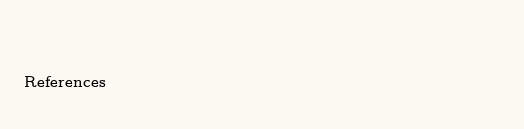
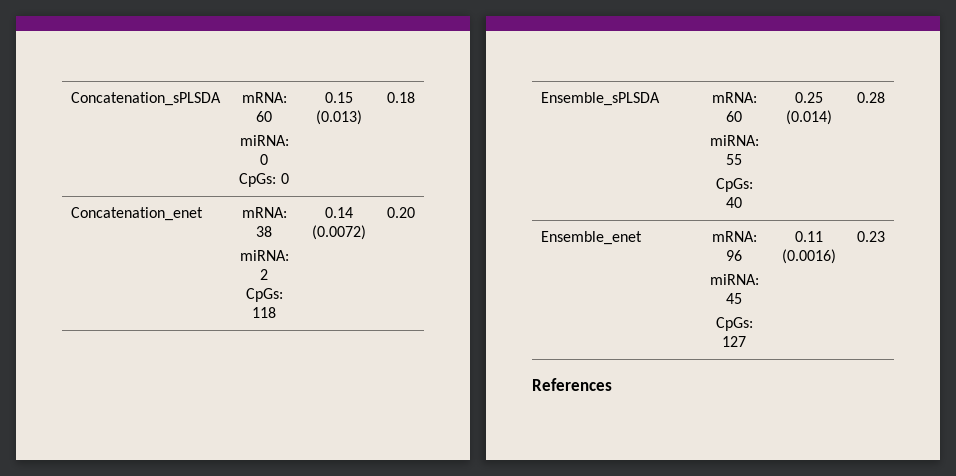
+ Concatenation_sPLSDA | mRNA: 60
+ miRNA: 0
+ CpGs: 0 | 0.15 (0.013) | 0.18
+ Concatenation_enet | mRNA: 38
+ miRNA: 2
+ CpGs: 118 | 0.14 (0.0072) | 0.20
+ Ensemble_sPLSDA | mRNA: 60
+ miRNA: 55
+ CpGs: 40 | 0.25 (0.014) | 0.28
+ Ensemble_enet | mRNA: 96
+ miRNA: 45
+ CpGs: 127 | 0.11 (0.0016) | 0.23

